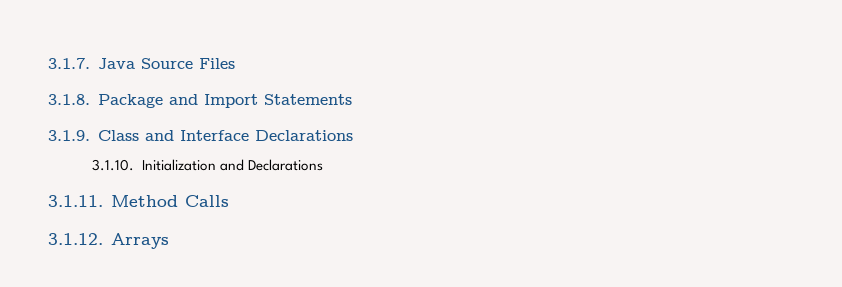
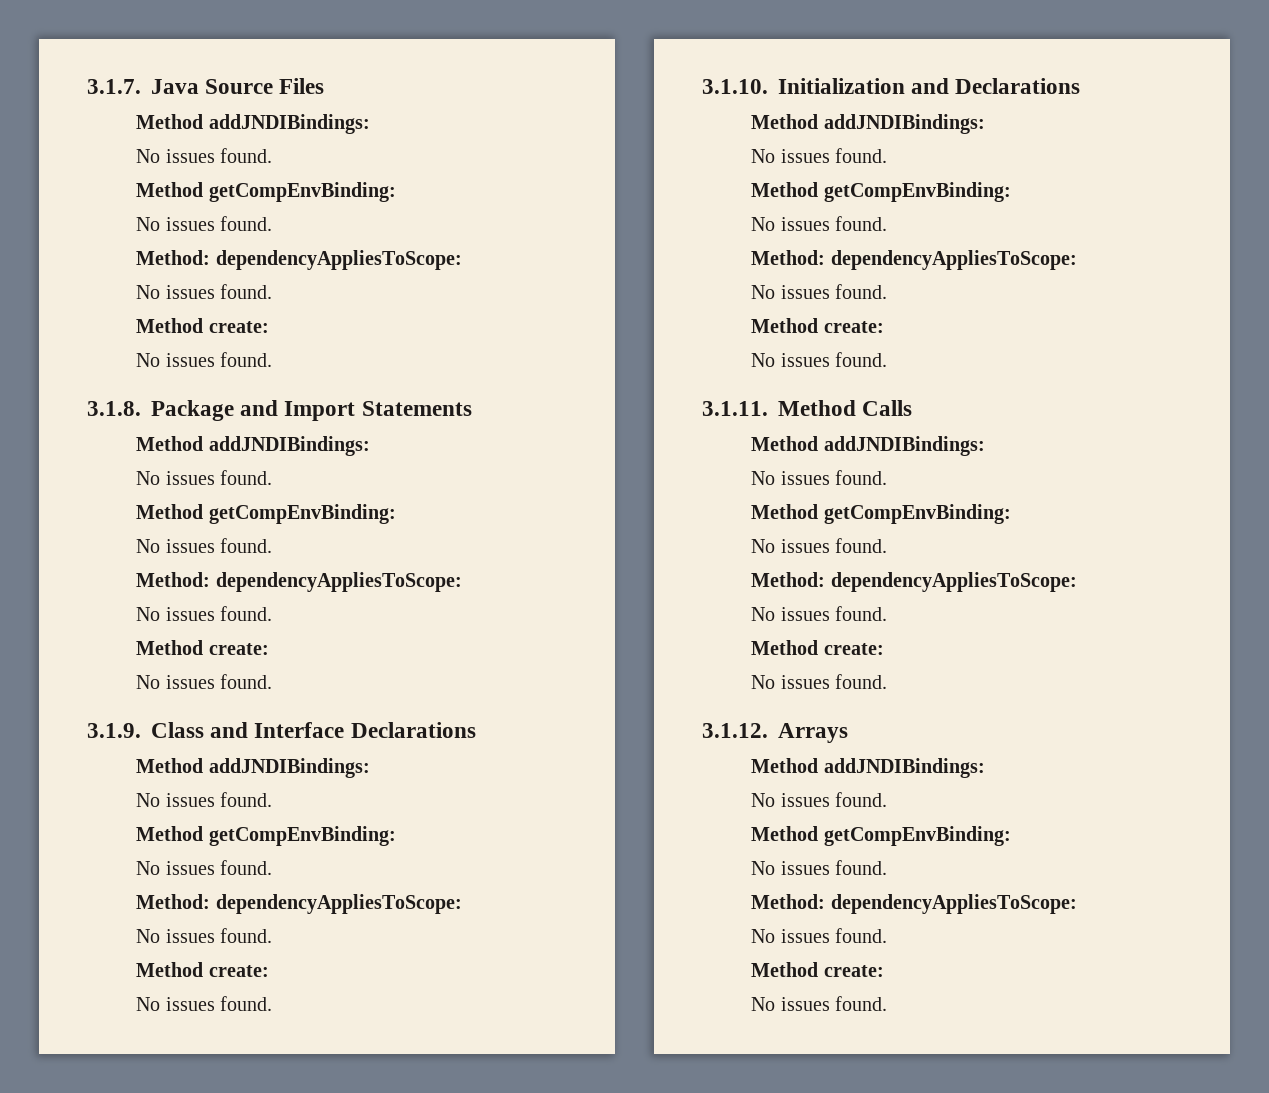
  3.1.7. Java Source Files
+ Method addJNDIBindings:
+ No issues found.
+ Method getCompEnvBinding:
+ No issues found.
+ Method: dependencyAppliesToScope:
+ No issues found.
+ Method create:
+ No issues found.
  3.1.8. Package and Import Statements
+ Method addJNDIBindings:
+ No issues found.
+ Method getCompEnvBinding:
+ No issues found.
+ Method: dependencyAppliesToScope:
+ No issues found.
+ Method create:
+ No issues found.
  3.1.9. Class and Interface Declarations
+ Method addJNDIBindings:
+ No issues found.
+ Method getCompEnvBinding:
+ No issues found.
+ Method: dependencyAppliesToScope:
+ No issues found.
+ Method create:
+ No issues found.
  3.1.10. Initialization and Declarations
+ Method addJNDIBindings:
+ No issues found.
+ Method getCompEnvBinding:
+ No issues found.
+ Method: dependencyAppliesToScope:
+ No issues found.
+ Method create:
+ No issues found.
  3.1.11. Method Calls
+ Method addJNDIBindings:
+ No issues found.
+ Method getCompEnvBinding:
+ No issues found.
+ Method: dependencyAppliesToScope:
+ No issues found.
+ Method create:
+ No issues found.
  3.1.12. Arrays
+ Method addJNDIBindings:
+ No issues found.
+ Method getCompEnvBinding:
+ No issues found.
+ Method: dependencyAppliesToScope:
+ No issues found.
+ Method create:
+ No issues found.

